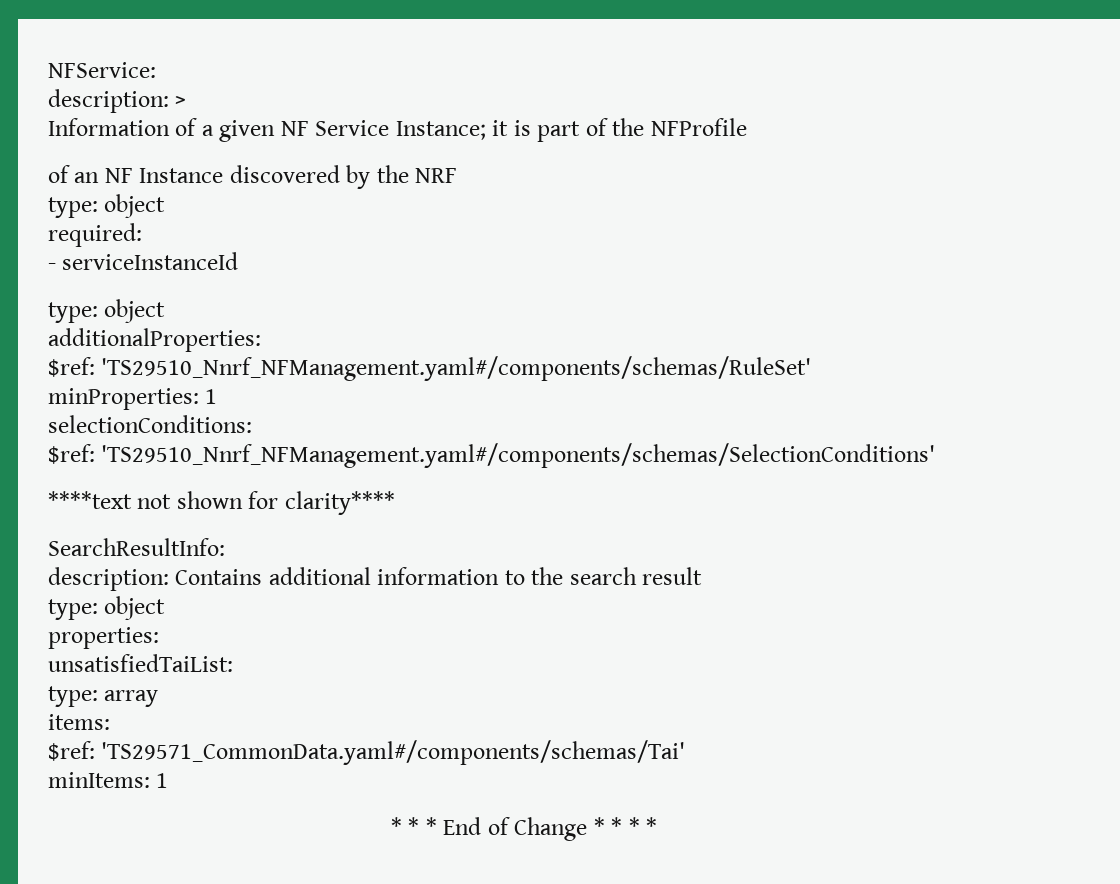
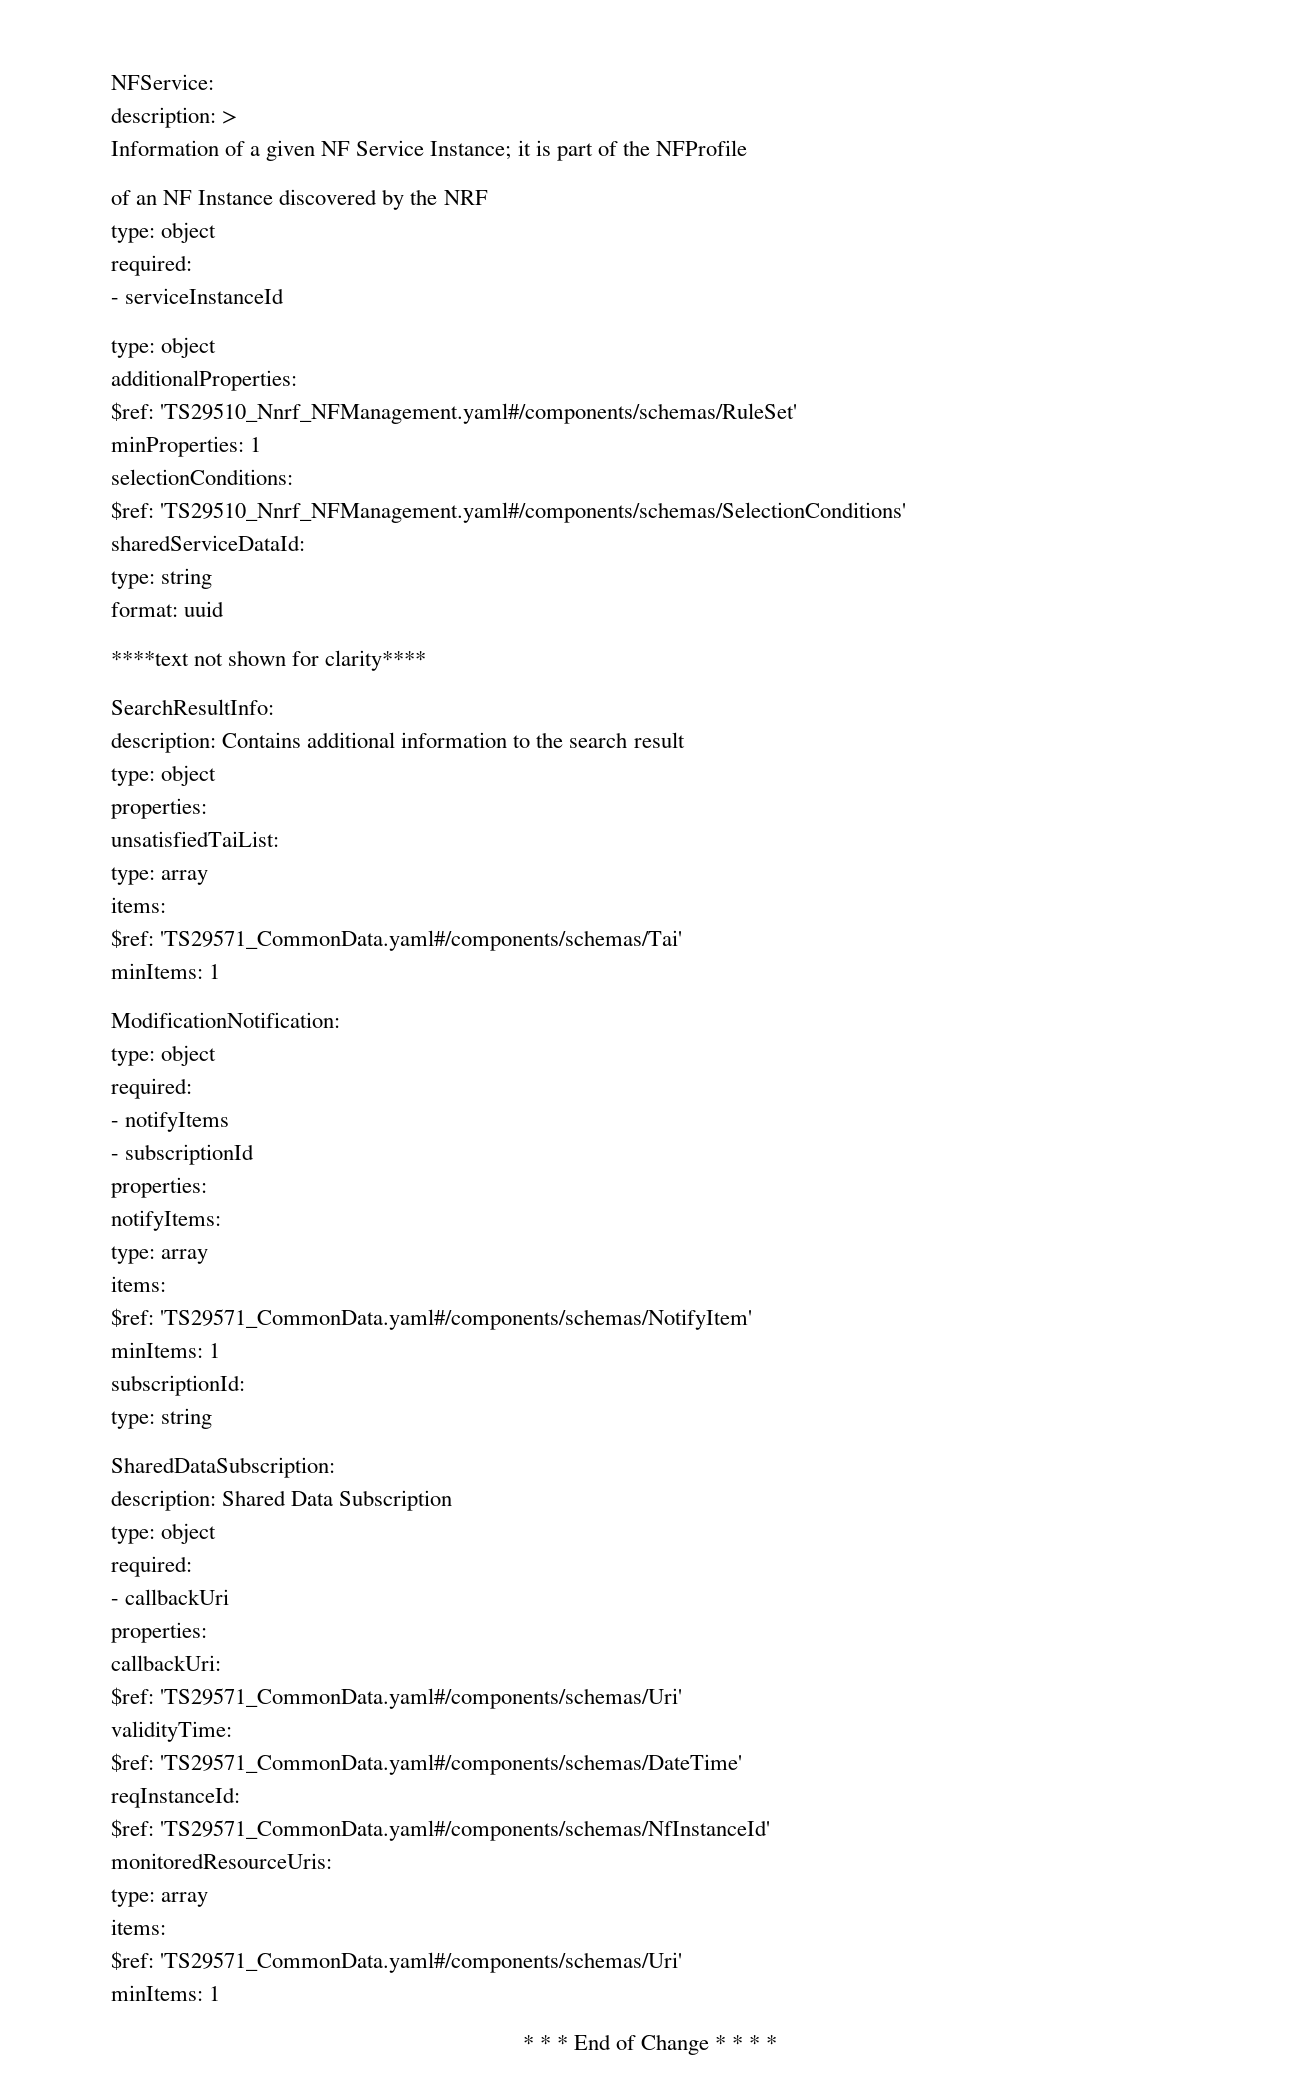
+ sharedServiceDataId:
+ type: string
+ format: uuid
+ ModificationNotification:
+ type: object
+ required:
+ - notifyItems
+ - subscriptionId
+ properties:
+ notifyItems:
+ type: array
+ items:
+ $ref: 'TS29571_CommonData.yaml#/components/schemas/NotifyItem'
+ minItems: 1
+ subscriptionId:
+ type: string
+ SharedDataSubscription:
+ description: Shared Data Subscription
+ type: object
+ required:
+ - callbackUri
+ properties:
+ callbackUri:
+ $ref: 'TS29571_CommonData.yaml#/components/schemas/Uri'
+ validityTime:
+ $ref: 'TS29571_CommonData.yaml#/components/schemas/DateTime'
+ reqInstanceId:
+ $ref: 'TS29571_CommonData.yaml#/components/schemas/NfInstanceId'
+ monitoredResourceUris:
+ type: array
+ items:
+ $ref: 'TS29571_CommonData.yaml#/components/schemas/Uri'
+ minItems: 1

